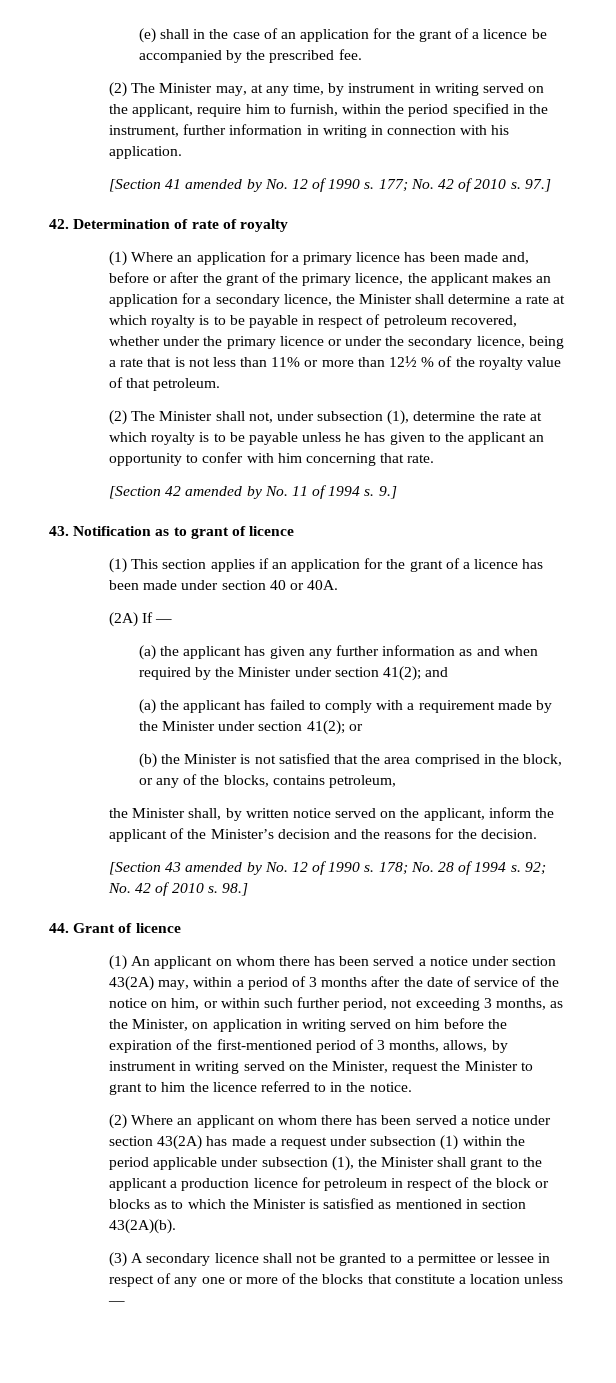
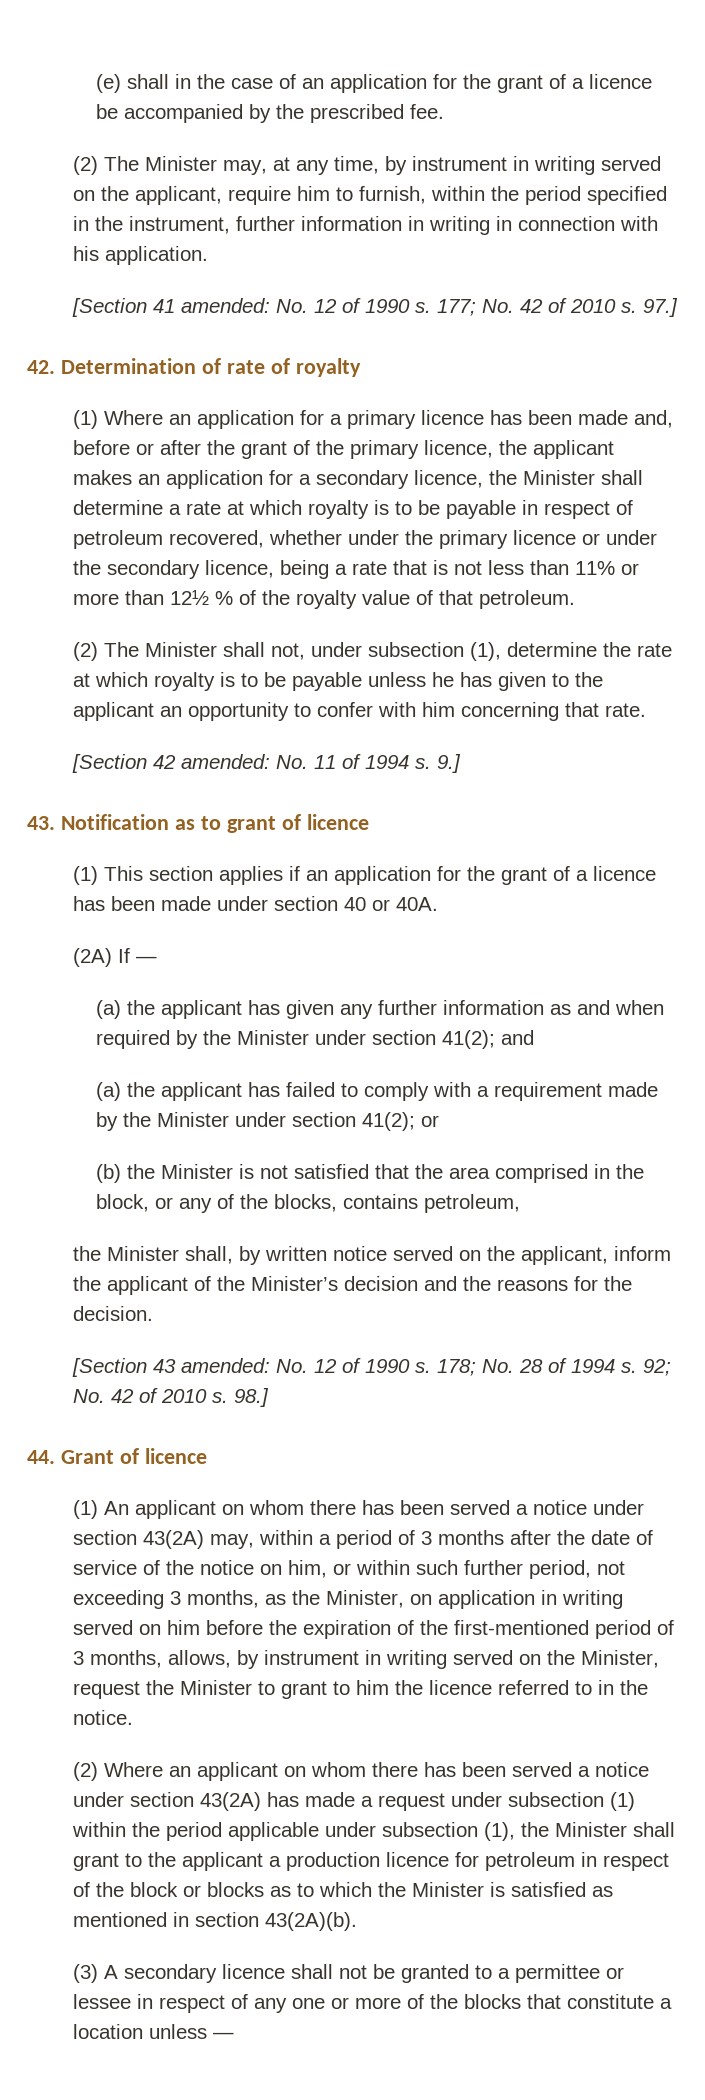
- [Section 41 amended by No. 12 of 1990 s.
+ [Section 41 amended: No. 12 of 1990 s.
- [Section 42 amended by No. 11 of 1994 s.
+ [Section 42 amended: No. 11 of 1994 s.
- [Section 43 amended by No. 12 of 1990 s.
+ [Section 43 amended: No. 12 of 1990 s.

